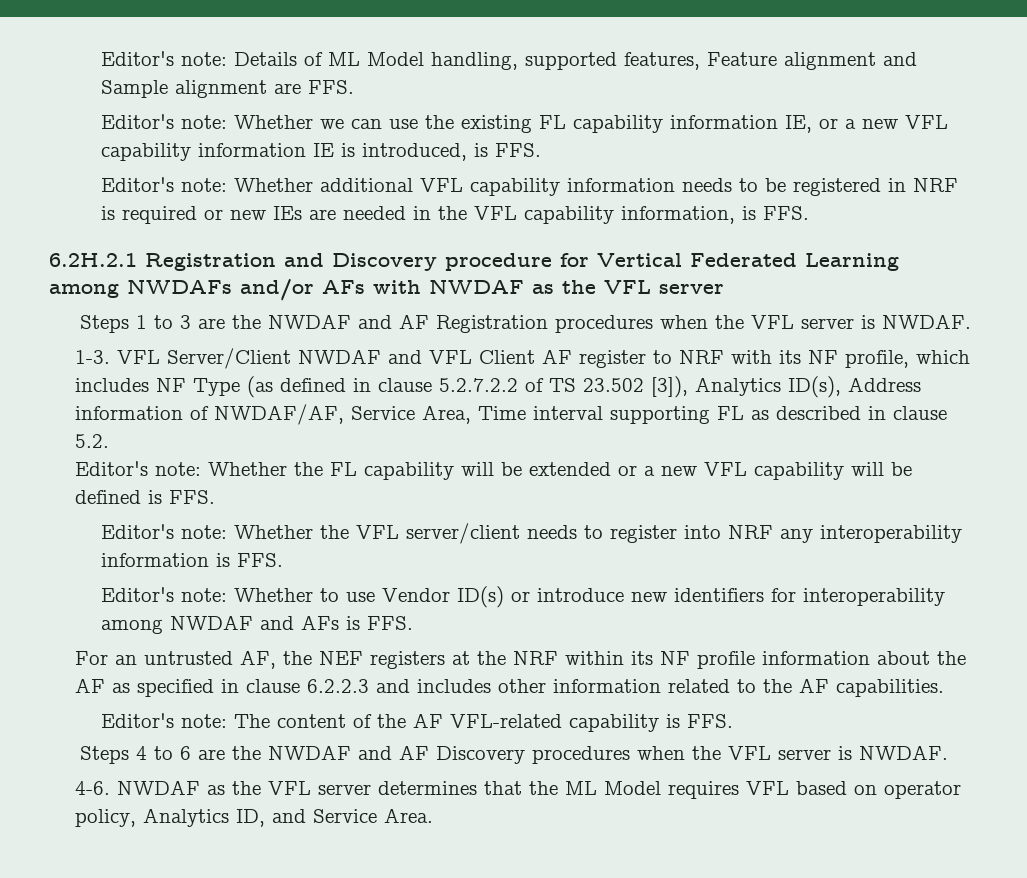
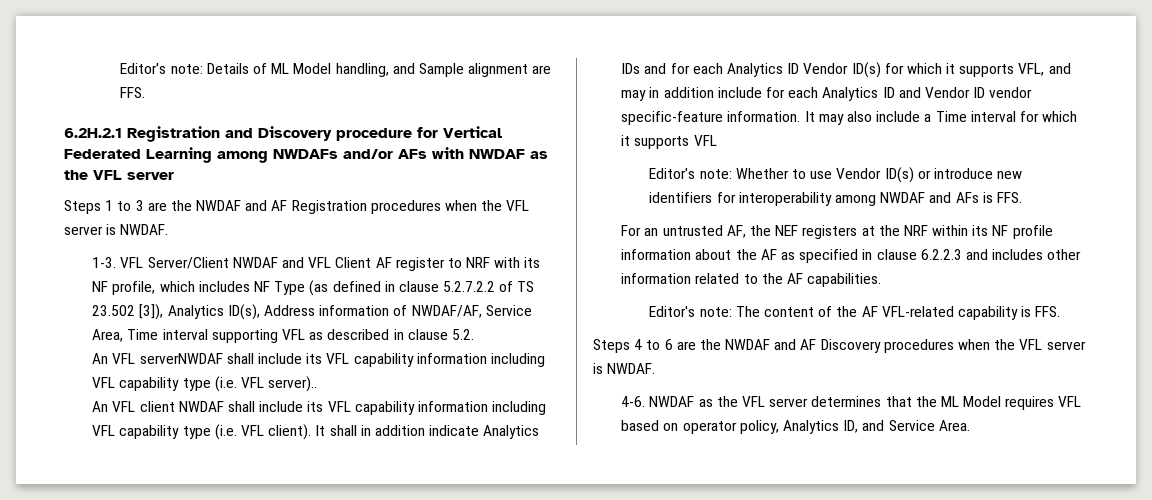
- Editor's note: Details of ML Model handling, supported features, Feature alignment and Sample alignment are FFS.
+ Editor's note: Details of ML Model handling, and Sample alignment are FFS.
- Editor's note: Whether we can use the existing FL capability information IE, or a new VFL capability information IE is introduced, is FFS.
- Editor's note: Whether additional VFL capability information needs to be registered in NRF is required or new IEs are needed in the VFL capability information, is FFS.
- VFL Server/Client NWDAF and VFL Client AF register to NRF with its NF profile, which includes NF Type (as defined in clause 5.2.7.2.2 of TS 23.502 [3]), Analytics ID(s), Address information of NWDAF/AF, Service Area, Time interval supporting FL as described in clause 5.2.
+ VFL Server/Client NWDAF and VFL Client AF register to NRF with its NF profile, which includes NF Type (as defined in clause 5.2.7.2.2 of TS 23.502 [3]), Analytics ID(s), Address information of NWDAF/AF, Service Area, Time interval supporting VFL as described in clause 5.2.
- Editor's note: Whether the FL capability will be extended or a new VFL capability will be defined is FFS.
- Editor's note: Whether the VFL server/client needs to register into NRF any interoperability information is FFS.
+ An VFL serverNWDAF shall include its VFL capability information including VFL capability type (i.e. VFL server)..
+ An VFL client NWDAF shall include its VFL capability information including VFL capability type (i.e. VFL client). It shall in addition indicate Analytics IDs and for each Analytics ID Vendor ID(s) for which it supports VFL, and may in addition include for each Analytics ID and Vendor ID vendor specific-feature information. It may also include a Time interval for which it supports VFL

